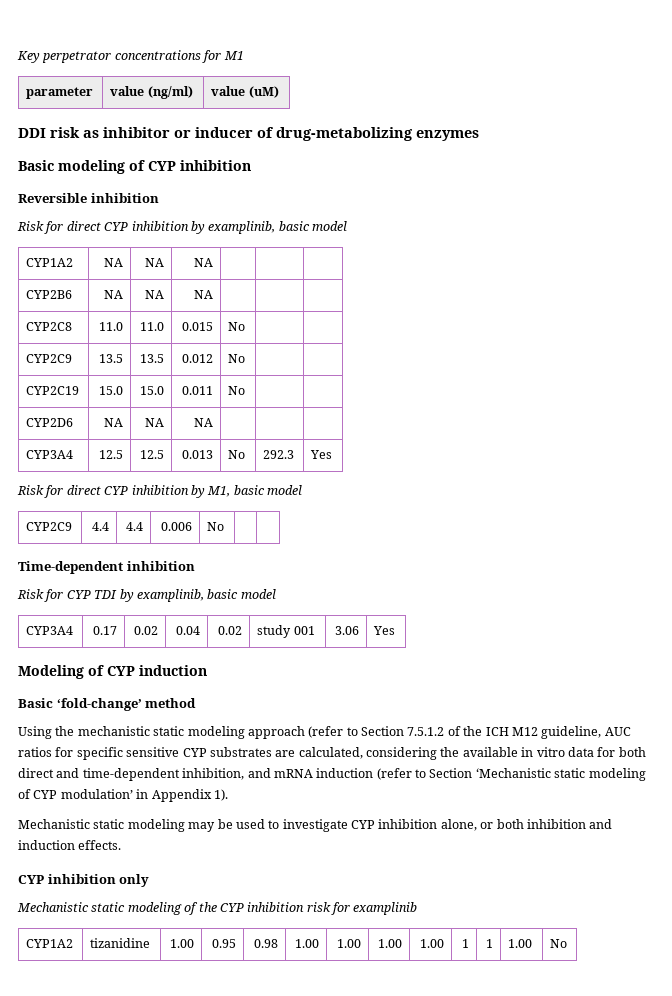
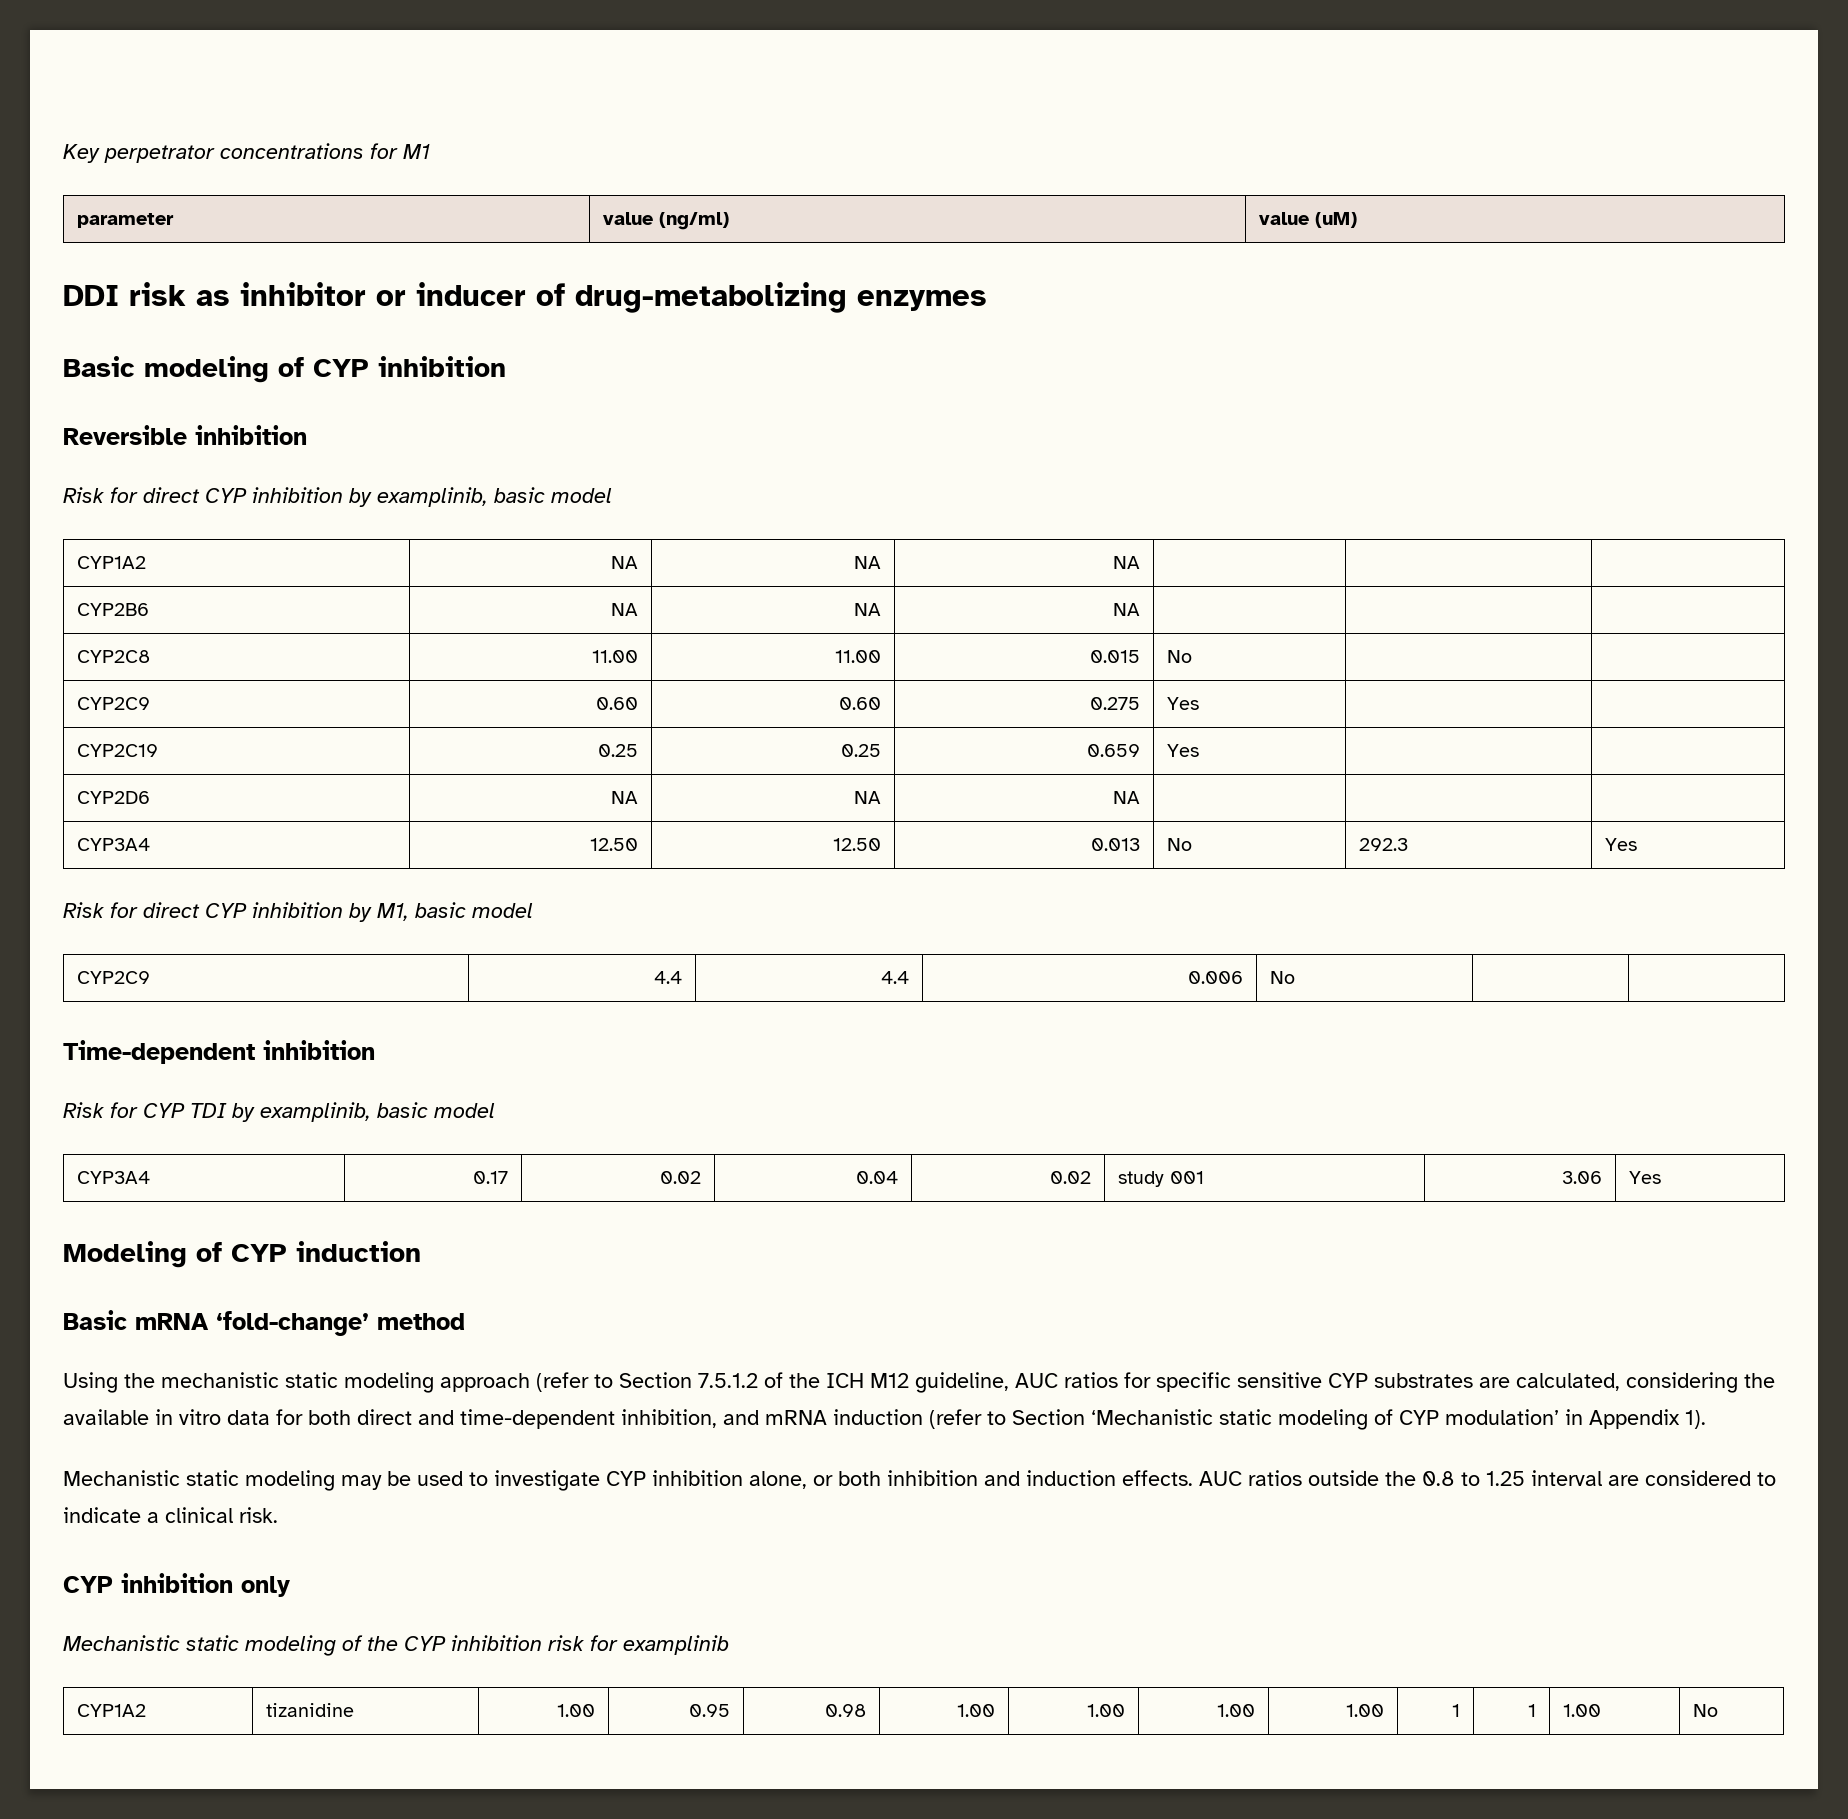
- CYP2C8 | 11.0 | 11.0 | 0.015 | No | |
+ CYP2C8 | 11.00 | 11.00 | 0.015 | No | |
- CYP2C9 | 13.5 | 13.5 | 0.012 | No | |
- CYP2C19 | 15.0 | 15.0 | 0.011 | No | |
+ CYP2C9 | 0.60 | 0.60 | 0.275 | Yes | |
+ CYP2C19 | 0.25 | 0.25 | 0.659 | Yes | |
- CYP3A4 | 12.5 | 12.5 | 0.013 | No | 292.3 | Yes
+ CYP3A4 | 12.50 | 12.50 | 0.013 | No | 292.3 | Yes
- Basic ‘fold-change’ method
+ Basic mRNA ‘fold-change’ method
+ AUC ratios outside the 0.8 to 1.25 interval are considered to indicate a clinical risk.

